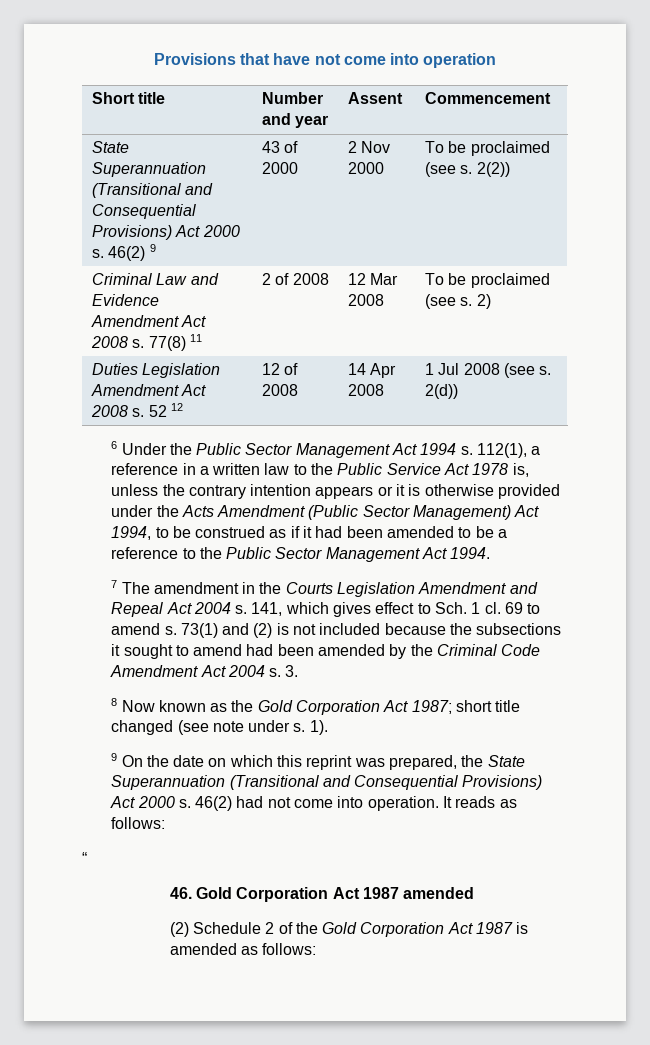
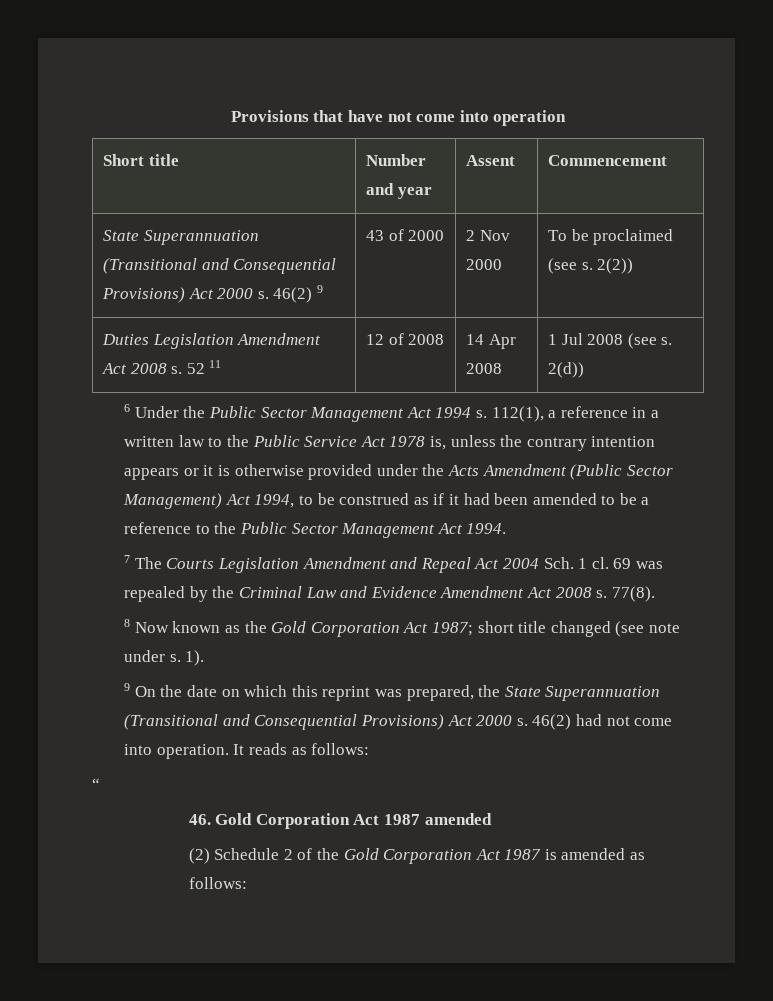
- Criminal Law and Evidence Amendment Act 2008 s. 77(8) 11 | 2 of 2008 | 12 Mar 2008 | To be proclaimed (see s. 2)
- Duties Legislation Amendment Act 2008 s. 52 12 | 12 of 2008 | 14 Apr 2008 | 1 Jul 2008 (see s. 2(d))
+ Duties Legislation Amendment Act 2008 s. 52 11 | 12 of 2008 | 14 Apr 2008 | 1 Jul 2008 (see s. 2(d))
- 7 The amendment in the Courts Legislation Amendment and Repeal Act 2004 s. 141, which gives effect to Sch. 1 cl. 69 to amend s. 73(1) and (2) is not included because the subsections it sought to amend had been amended by the Criminal Code Amendment Act 2004 s. 3.
+ 7 The Courts Legislation Amendment and Repeal Act 2004 Sch. 1 cl. 69 was repealed by the Criminal Law and Evidence Amendment Act 2008 s. 77(8).

